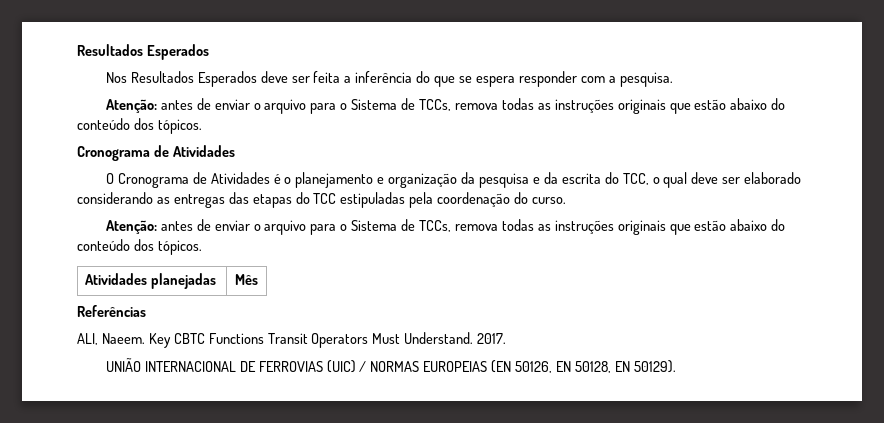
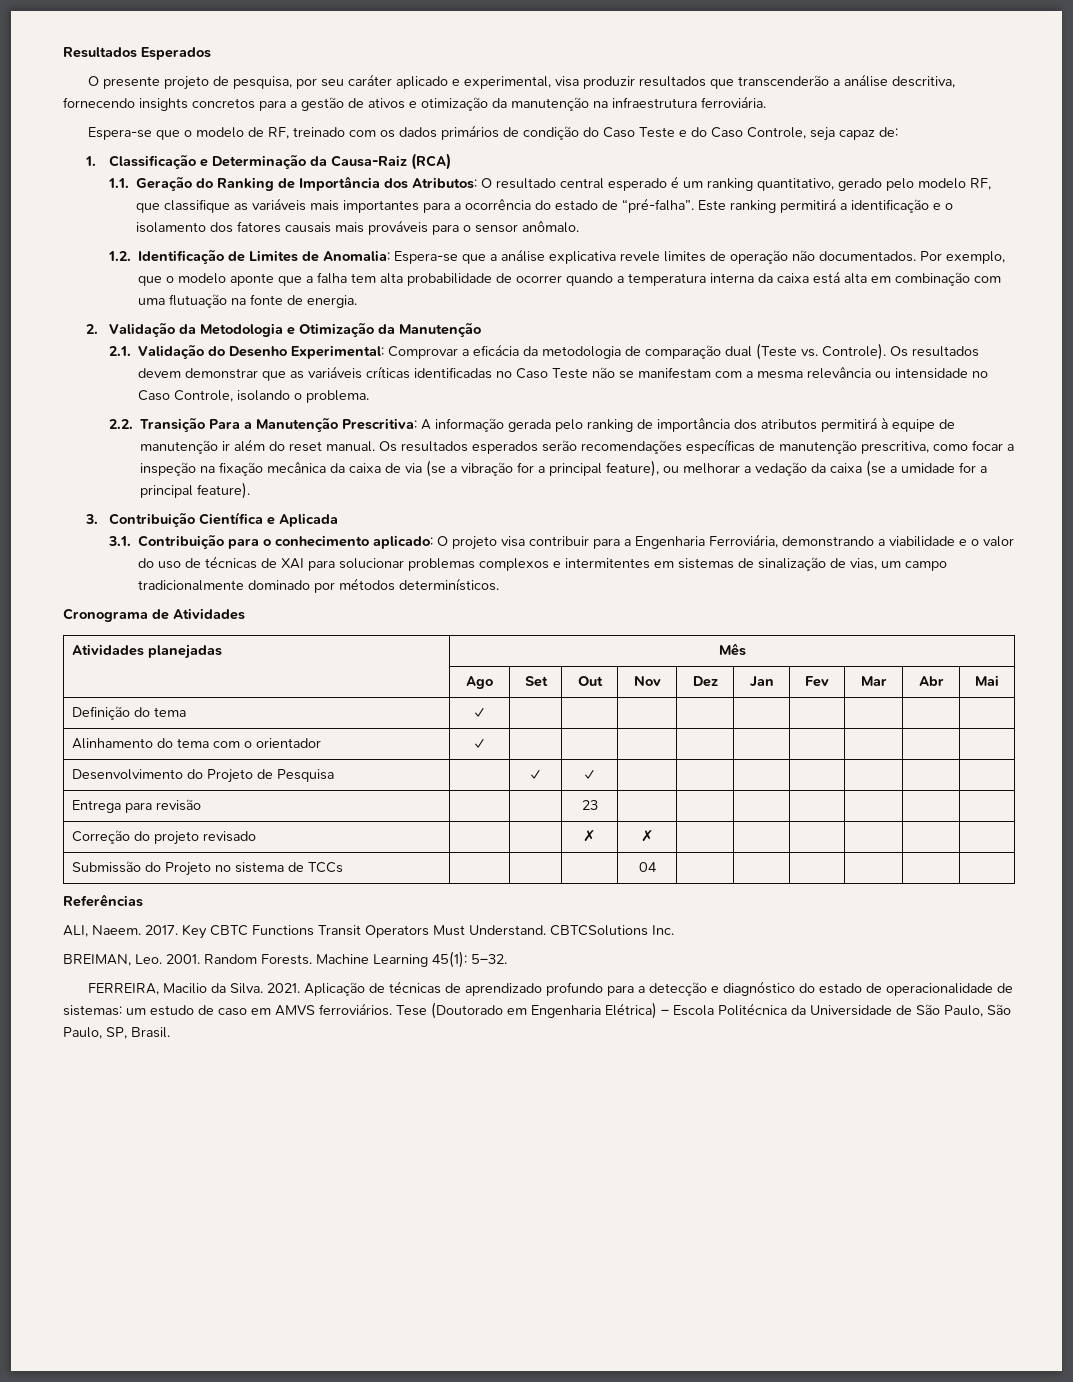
- Nos Resultados Esperados deve ser feita a inferência do que se espera responder com a pesquisa.
- Atenção: antes de enviar o arquivo para o Sistema de TCCs, remova todas as instruções originais que estão abaixo do conteúdo dos tópicos.
+ O presente projeto de pesquisa, por seu caráter aplicado e experimental, visa produzir resultados que transcenderão a análise descritiva, fornecendo insights concretos para a gestão de ativos e otimização da manutenção na infraestrutura ferroviária.
+ Espera-se que o modelo de RF, treinado com os dados primários de condição do Caso Teste e do Caso Controle, seja capaz de:
+ 1. Classificação e Determinação da Causa-Raiz (RCA)
+ 1.1. Geração do Ranking de Importância dos Atributos: O resultado central esperado é um ranking quantitativo, gerado pelo modelo RF, que classifique as variáveis mais importantes para a ocorrência do estado de “pré-falha”. Este ranking permitirá a identificação e o isolamento dos fatores causais mais prováveis para o sensor anômalo.
+ 1.2. Identificação de Limites de Anomalia: Espera-se que a análise explicativa revele limites de operação não documentados. Por exemplo, que o modelo aponte que a falha tem alta probabilidade de ocorrer quando a temperatura interna da caixa está alta em combinação com uma flutuação na fonte de energia.
+ 2. Validação da Metodologia e Otimização da Manutenção
+ 2.1. Validação do Desenho Experimental: Comprovar a eficácia da metodologia de comparação dual (Teste vs. Controle). Os resultados devem demonstrar que as variáveis críticas identificadas no Caso Teste não se manifestam com a mesma relevância ou intensidade no Caso Controle, isolando o problema.
+ 2.2. Transição Para a Manutenção Prescritiva: A informação gerada pelo ranking de importância dos atributos permitirá à equipe de manutenção ir além do reset manual. Os resultados esperados serão recomendações específicas de manutenção prescritiva, como focar a inspeção na fixação mecânica da caixa de via (se a vibração for a principal feature), ou melhorar a vedação da caixa (se a umidade for a principal feature).
+ 3. Contribuição Científica e Aplicada
+ 3.1. Contribuição para o conhecimento aplicado: O projeto visa contribuir para a Engenharia Ferroviária, demonstrando a viabilidade e o valor do uso de técnicas de XAI para solucionar problemas complexos e intermitentes em sistemas de sinalização de vias, um campo tradicionalmente dominado por métodos determinísticos.
  Cronograma de Atividades
- O Cronograma de Atividades é o planejamento e organização da pesquisa e da escrita do TCC, o qual deve ser elaborado considerando as entregas das etapas do TCC estipuladas pela coordenação do curso.
- Atenção: antes de enviar o arquivo para o Sistema de TCCs, remova todas as instruções originais que estão abaixo do conteúdo dos tópicos.
  Atividades planejadas | Mês
+ | Ago | Set | Out | Nov | Dez | Jan | Fev | Mar | Abr | Mai
+ Definição do tema | ✓ | | | | | | | | |
+ Alinhamento do tema com o orientador | ✓ | | | | | | | | |
+ Desenvolvimento do Projeto de Pesquisa | | ✓ | ✓ | | | | | | |
+ Entrega para revisão | | | 23 | | | | | | |
+ Correção do projeto revisado | | | ✗ | ✗ | | | | | |
+ Submissão do Projeto no sistema de TCCs | | | | 04 | | | | | |
+ 2017.
- 2017.
- UNIÃO INTERNACIONAL DE FERROVIAS (UIC) / NORMAS EUROPEIAS (EN 50126, EN 50128, EN 50129).
+ CBTCSolutions Inc.
+ BREIMAN, Leo. 2001. Random Forests. Machine Learning 45(1): 5–32.
+ FERREIRA, Macilio da Silva. 2021. Aplicação de técnicas de aprendizado profundo para a detecção e diagnóstico do estado de operacionalidade de sistemas: um estudo de caso em AMVS ferroviários. Tese (Doutorado em Engenharia Elétrica) – Escola Politécnica da Universidade de São Paulo, São Paulo, SP, Brasil.

